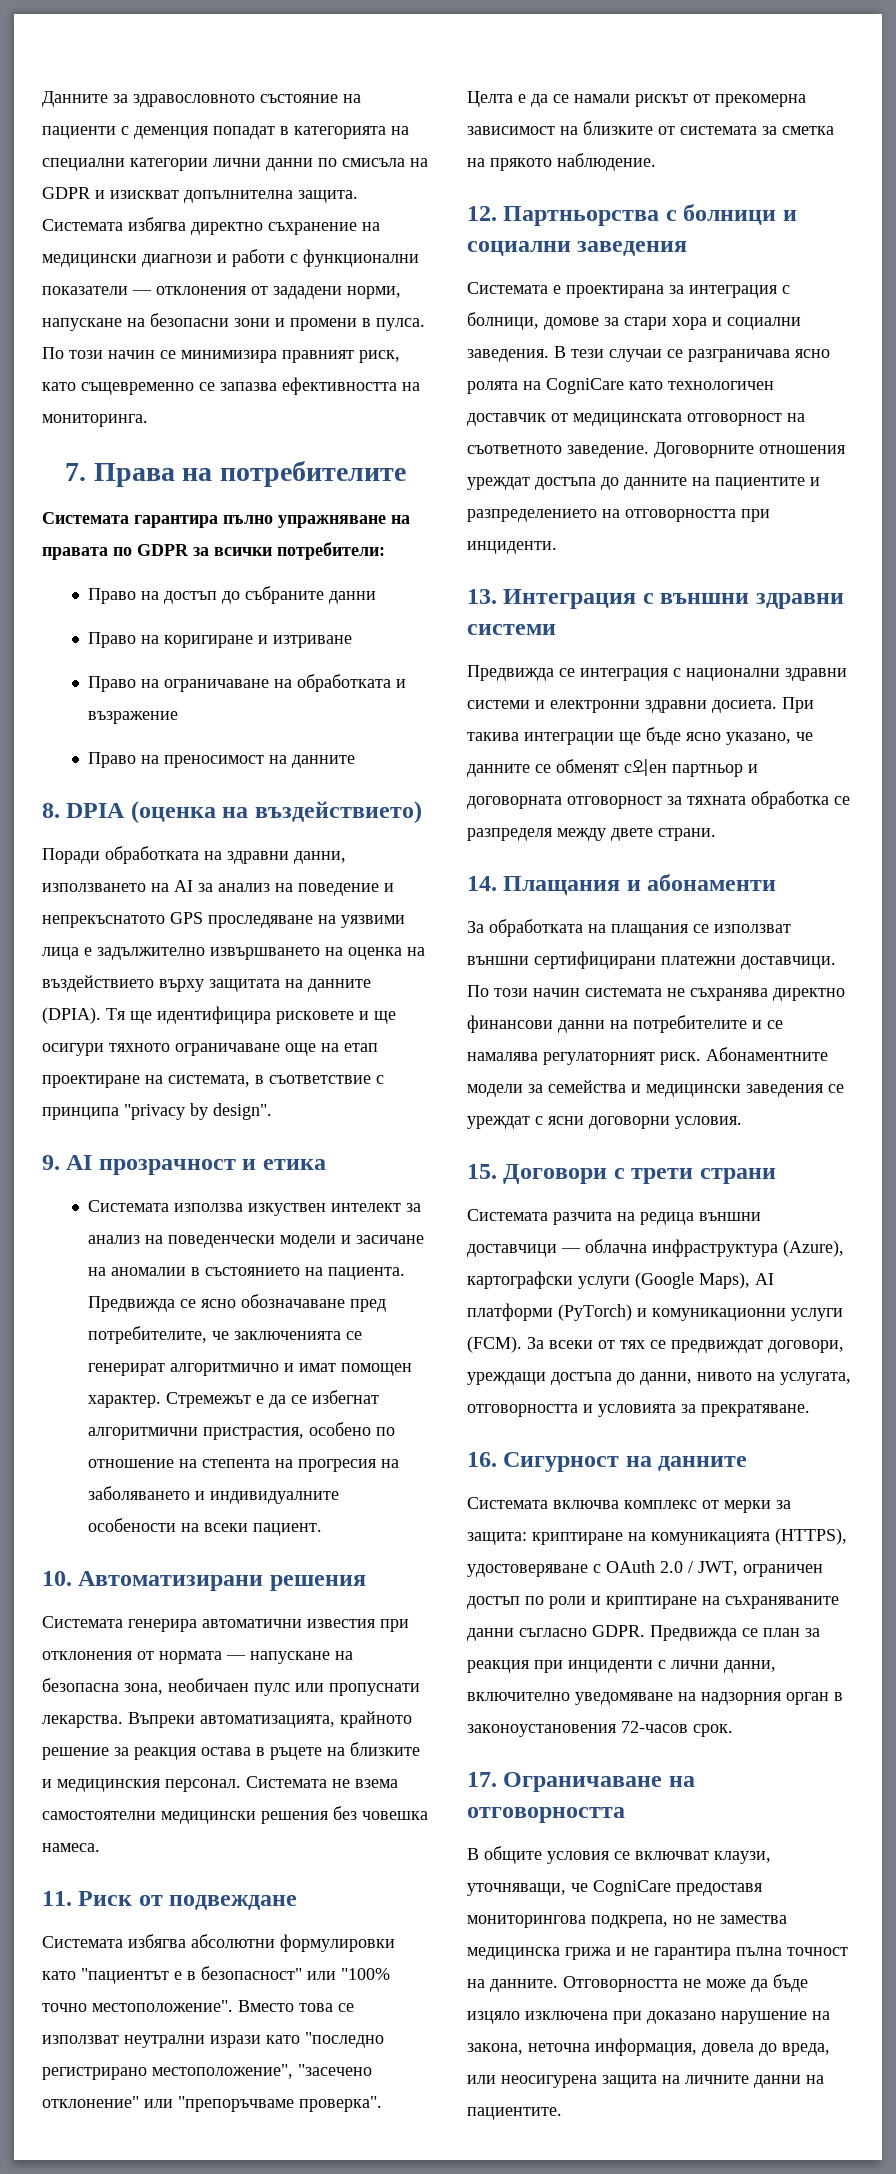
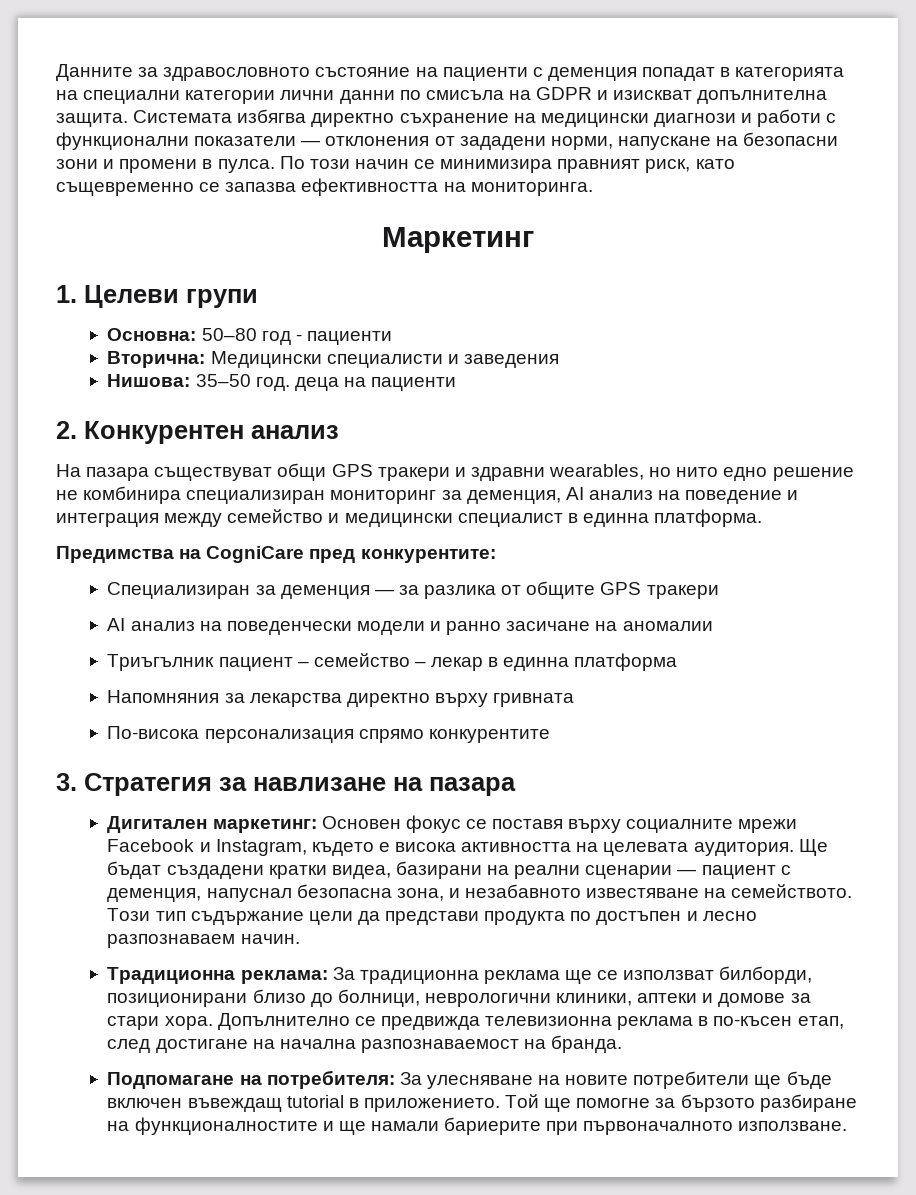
- 7. Права на потребителите
- Системата гарантира пълно упражняване на правата по GDPR за всички потребители:
- Право на достъп до събраните данни
- Право на коригиране и изтриване
- Право на ограничаване на обработката и възражение
- Право на преносимост на данните
- 8. DPIA (оценка на въздействието)
- Поради обработката на здравни данни, използването на AI за анализ на поведение и непрекъснатото GPS проследяване на уязвими лица е задължително извършването на оценка на въздействието върху защитата на данните (DPIA). Тя ще идентифицира рисковете и ще осигури тяхното ограничаване още на етап проектиране на системата, в съответствие с принципа "privacy by design".
- 9. AI прозрачност и етика
- Системата използва изкуствен интелект за анализ на поведенчески модели и засичане на аномалии в състоянието на пациента. Предвижда се ясно обозначаване пред потребителите, че заключенията се генерират алгоритмично и имат помощен характер. Стремежът е да се избегнат алгоритмични пристрастия, особено по отношение на степента на прогресия на заболяването и индивидуалните особености на всеки пациент.
- 10. Автоматизирани решения
- Системата генерира автоматични известия при отклонения от нормата — напускане на безопасна зона, необичаен пулс или пропуснати лекарства. Въпреки автоматизацията, крайното решение за реакция остава в ръцете на близките и медицинския персонал. Системата не взема самостоятелни медицински решения без човешка намеса.
- 11. Риск от подвеждане
- Системата избягва абсолютни формулировки като "пациентът е в безопасност" или "100% точно местоположение". Вместо това се използват неутрални изрази като "последно регистрирано местоположение", "засечено отклонение" или "препоръчваме проверка". Целта е да се намали рискът от прекомерна зависимост на близките от системата за сметка на прякото наблюдение.
- 12. Партньорства с болници и социални заведения
- Системата е проектирана за интеграция с болници, домове за стари хора и социални заведения. В тези случаи се разграничава ясно ролята на CogniCare като технологичен доставчик от медицинската отговорност на съответното заведение. Договорните отношения уреждат достъпа до данните на пациентите и разпределението на отговорността при инциденти.
- 13. Интеграция с външни здравни системи
- Предвижда се интеграция с национални здравни системи и електронни здравни досиета. При такива интеграции ще бъде ясно указано, че данните се обменят с외ен партньор и договорната отговорност за тяхната обработка се разпределя между двете страни.
- 14. Плащания и абонаменти
- За обработката на плащания се използват външни сертифицирани платежни доставчици. По този начин системата не съхранява директно финансови данни на потребителите и се намалява регулаторният риск. Абонаментните модели за семейства и медицински заведения се уреждат с ясни договорни условия.
- 15. Договори с трети страни
- Системата разчита на редица външни доставчици — облачна инфраструктура (Azure), картографски услуги (Google Maps), AI платформи (PyTorch) и комуникационни услуги (FCM). За всеки от тях се предвиждат договори, уреждащи достъпа до данни, нивото на услугата, отговорността и условията за прекратяване.
- 16. Сигурност на данните
- Системата включва комплекс от мерки за защита: криптиране на комуникацията (HTTPS), удостоверяване с OAuth 2.0 / JWT, ограничен достъп по роли и криптиране на съхраняваните данни съгласно GDPR. Предвижда се план за реакция при инциденти с лични данни, включително уведомяване на надзорния орган в законоустановения 72-часов срок.
- 17. Ограничаване на отговорността
- В общите условия се включват клаузи, уточняващи, че CogniCare предоставя мониторингова подкрепа, но не замества медицинска грижа и не гарантира пълна точност на данните. Отговорността не може да бъде изцяло изключена при доказано нарушение на закона, неточна информация, довела до вреда, или неосигурена защита на личните данни на пациентите.
+ Маркетинг
+ 1. Целеви групи
+ Основна: 50–80 год - пациенти
+ Вторична: Медицински специалисти и заведения
+ Нишова: 35–50 год. деца на пациенти
+ 2. Конкурентен анализ
+ На пазара съществуват общи GPS тракери и здравни wearables, но нито едно решение не комбинира специализиран мониторинг за деменция, AI анализ на поведение и интеграция между семейство и медицински специалист в единна платформа.
+ Предимства на CogniCare пред конкурентите:
+ Специализиран за деменция — за разлика от общите GPS тракери
+ AI анализ на поведенчески модели и ранно засичане на аномалии
+ Триъгълник пациент – семейство – лекар в единна платформа
+ Напомняния за лекарства директно върху гривната
+ По-висока персонализация спрямо конкурентите
+ 3. Стратегия за навлизане на пазара
+ Дигитален маркетинг: Основен фокус се поставя върху социалните мрежи Facebook и Instagram, където е висока активността на целевата аудитория. Ще бъдат създадени кратки видеа, базирани на реални сценарии — пациент с деменция, напуснал безопасна зона, и незабавното известяване на семейството. Този тип съдържание цели да представи продукта по достъпен и лесно разпознаваем начин.
+ Традиционна реклама: За традиционна реклама ще се използват билборди, позиционирани близо до болници, неврологични клиники, аптеки и домове за стари хора. Допълнително се предвижда телевизионна реклама в по-късен етап, след достигане на начална разпознаваемост на бранда.
+ Подпомагане на потребителя: За улесняване на новите потребители ще бъде включен въвеждащ tutorial в приложението. Той ще помогне за бързото разбиране на функционалностите и ще намали бариерите при първоначалното използване.

